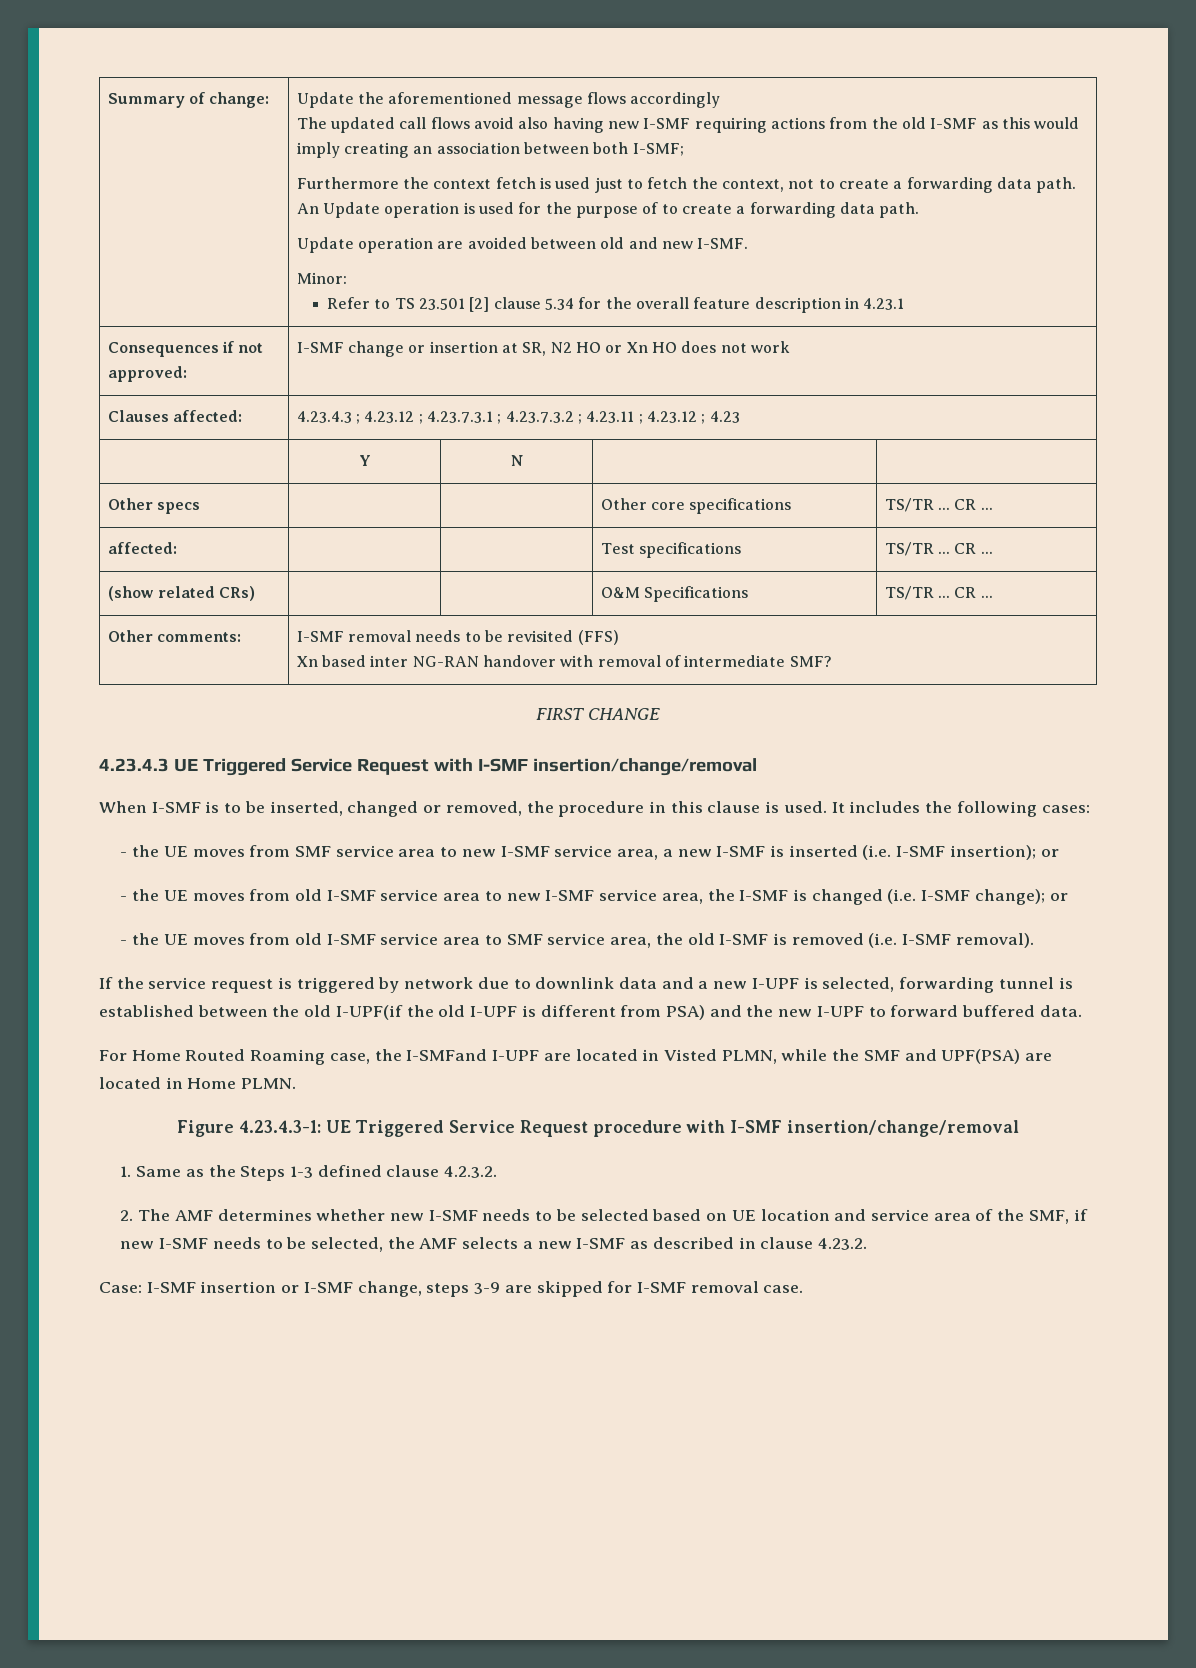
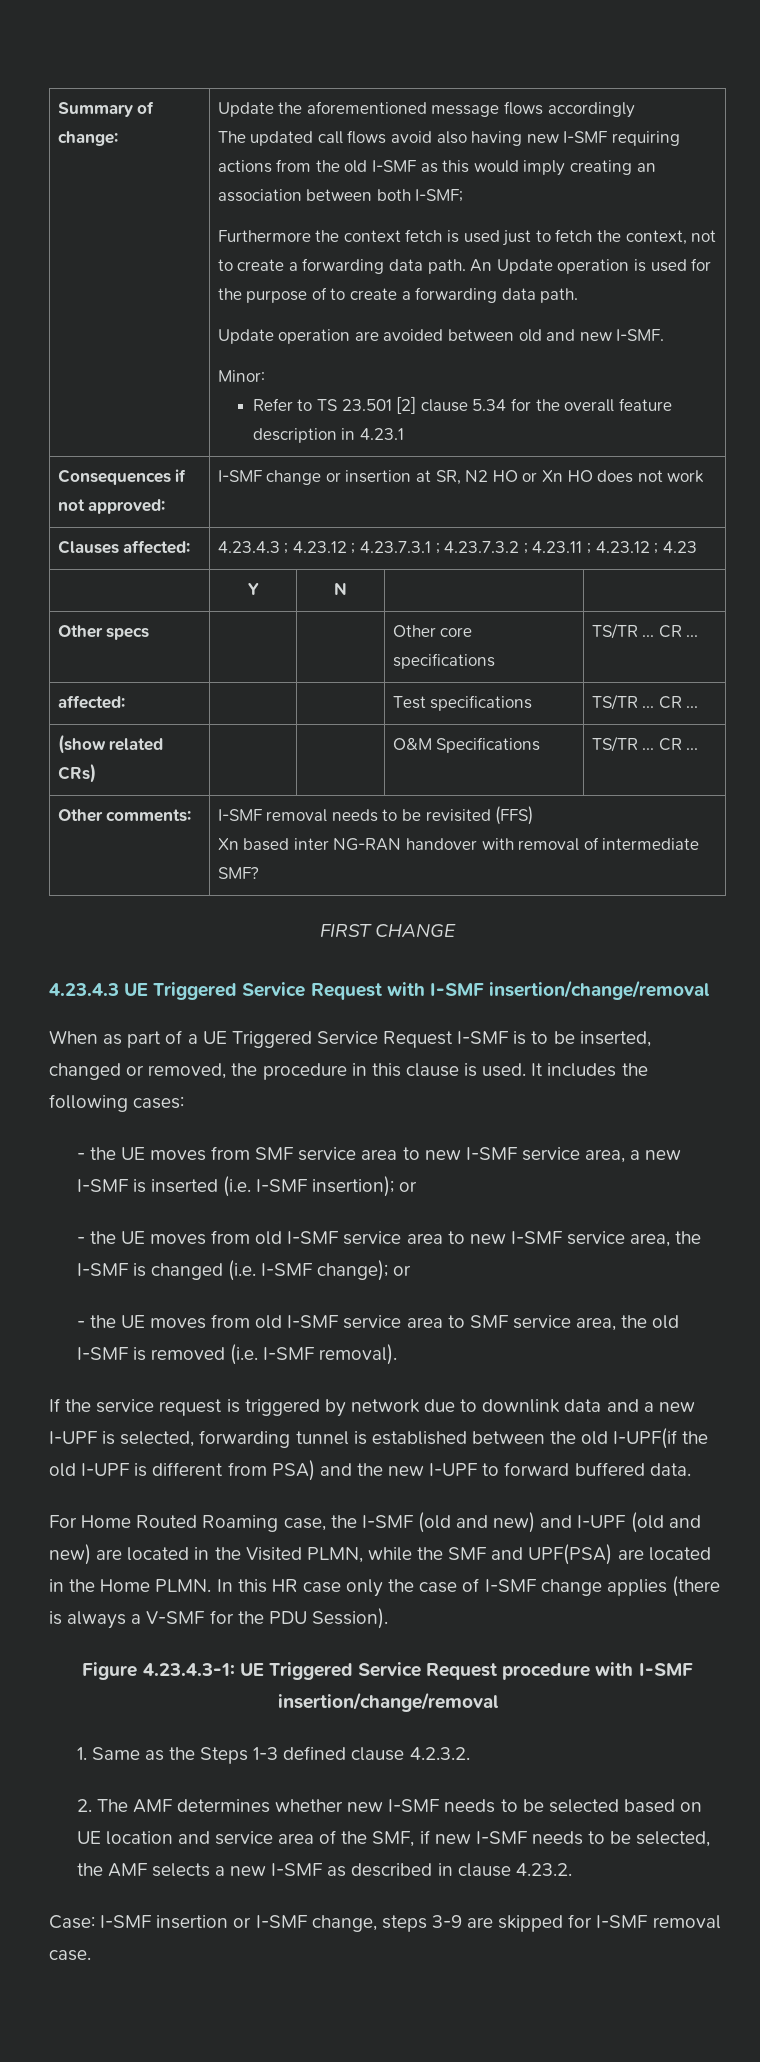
- When I-SMF is to be inserted, changed or removed, the procedure in this clause is used.
+ When as part of a UE Triggered Service Request I-SMF is to be inserted, changed or removed, the procedure in this clause is used.
- For Home Routed Roaming case, the I-SMFand I-UPF are located in Visted PLMN, while the SMF and UPF(PSA) are located in Home PLMN.
+ For Home Routed Roaming case, the I-SMF (old and new) and I-UPF (old and new) are located in the Visited PLMN, while the SMF and UPF(PSA) are located in the Home PLMN. In this HR case only the case of I-SMF change applies (there is always a V-SMF for the PDU Session).

